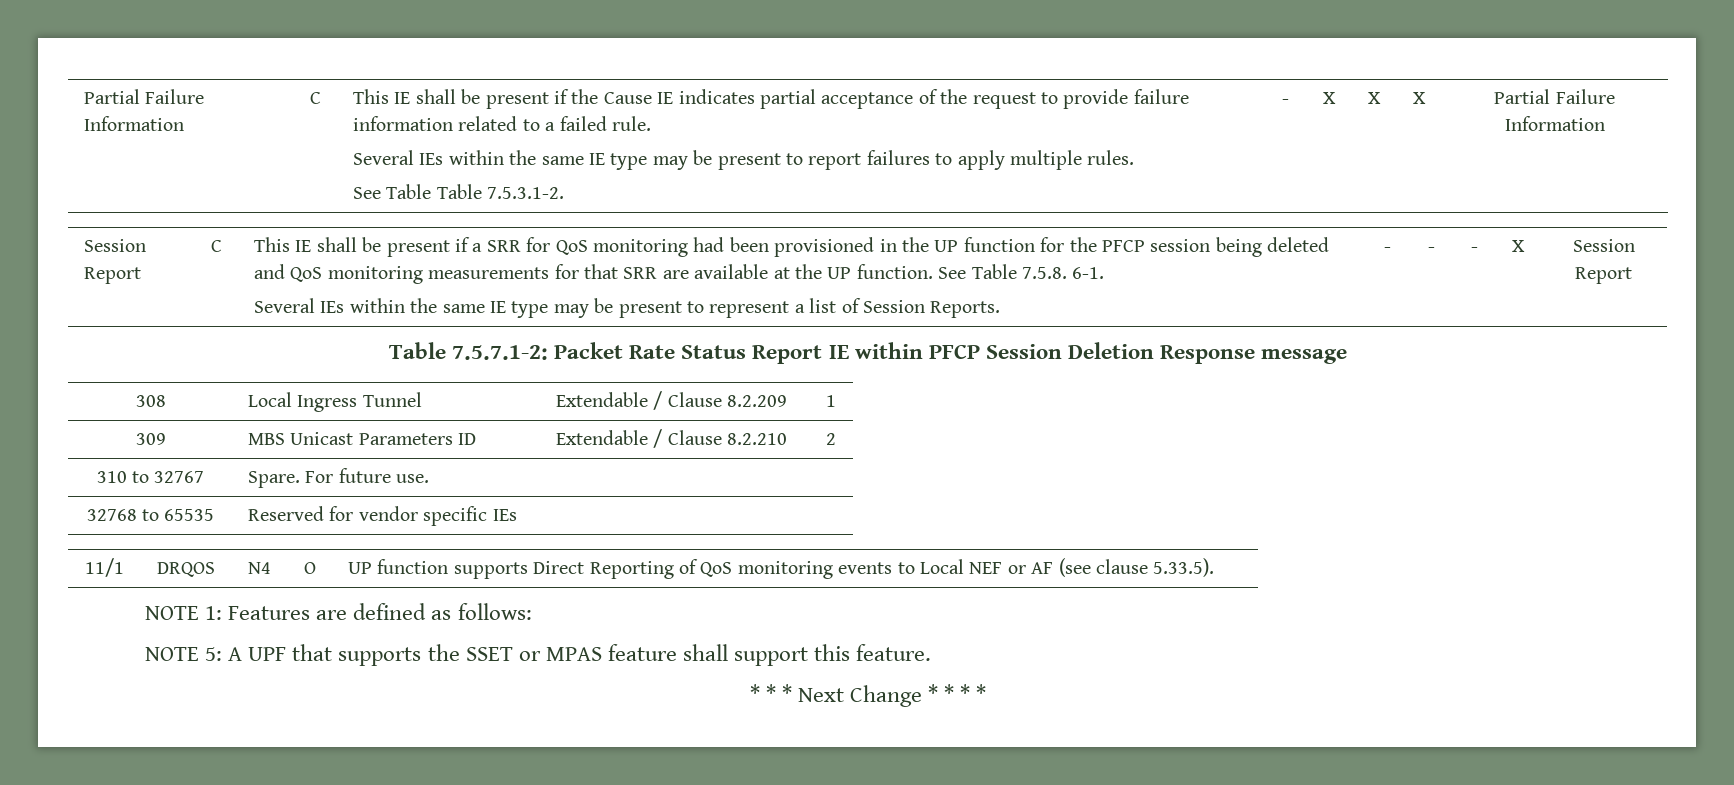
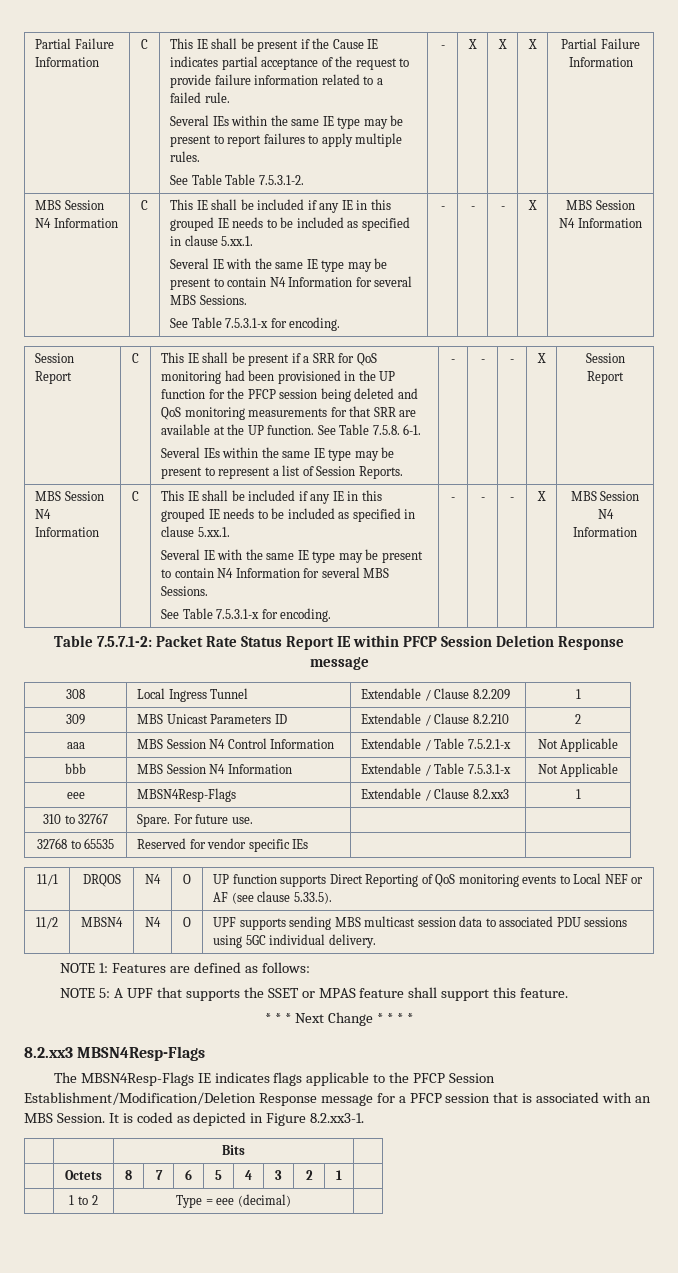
  X | Partial Failure Information
+ MBS Session N4 Information | C | This IE shall be included if any IE in this grouped IE needs to be included as specified in clause 5.xx.1.
+ Several IE with the same IE type may be present to contain N4 Information for several MBS Sessions.
+ See Table 7.5.3.1-x for encoding. | - | - | - | X | MBS Session N4 Information
  X | Session Report
+ MBS Session N4 Information | C | This IE shall be included if any IE in this grouped IE needs to be included as specified in clause 5.xx.1.
+ Several IE with the same IE type may be present to contain N4 Information for several MBS Sessions.
+ See Table 7.5.3.1-x for encoding. | - | - | - | X | MBS Session N4 Information
+ aaa | MBS Session N4 Control Information | Extendable / Table 7.5.2.1-x | Not Applicable
+ bbb | MBS Session N4 Information | Extendable / Table 7.5.3.1-x | Not Applicable
+ eee | MBSN4Resp-Flags | Extendable / Clause 8.2.xx3 | 1
+ 11/2 | MBSN4 | N4 | O | UPF supports sending MBS multicast session data to associated PDU sessions using 5GC individual delivery.
+ 8.2.xx3 MBSN4Resp-Flags
+ The MBSN4Resp-Flags IE indicates flags applicable to the PFCP Session Establishment/Modification/Deletion Response message for a PFCP session that is associated with an MBS Session. It is coded as depicted in Figure 8.2.xx3-1.
+ | | Bits |
+ | Octets | 8 | 7 | 6 | 5 | 4 | 3 | 2 | 1 |
+ | 1 to 2 | Type = eee (decimal) |

